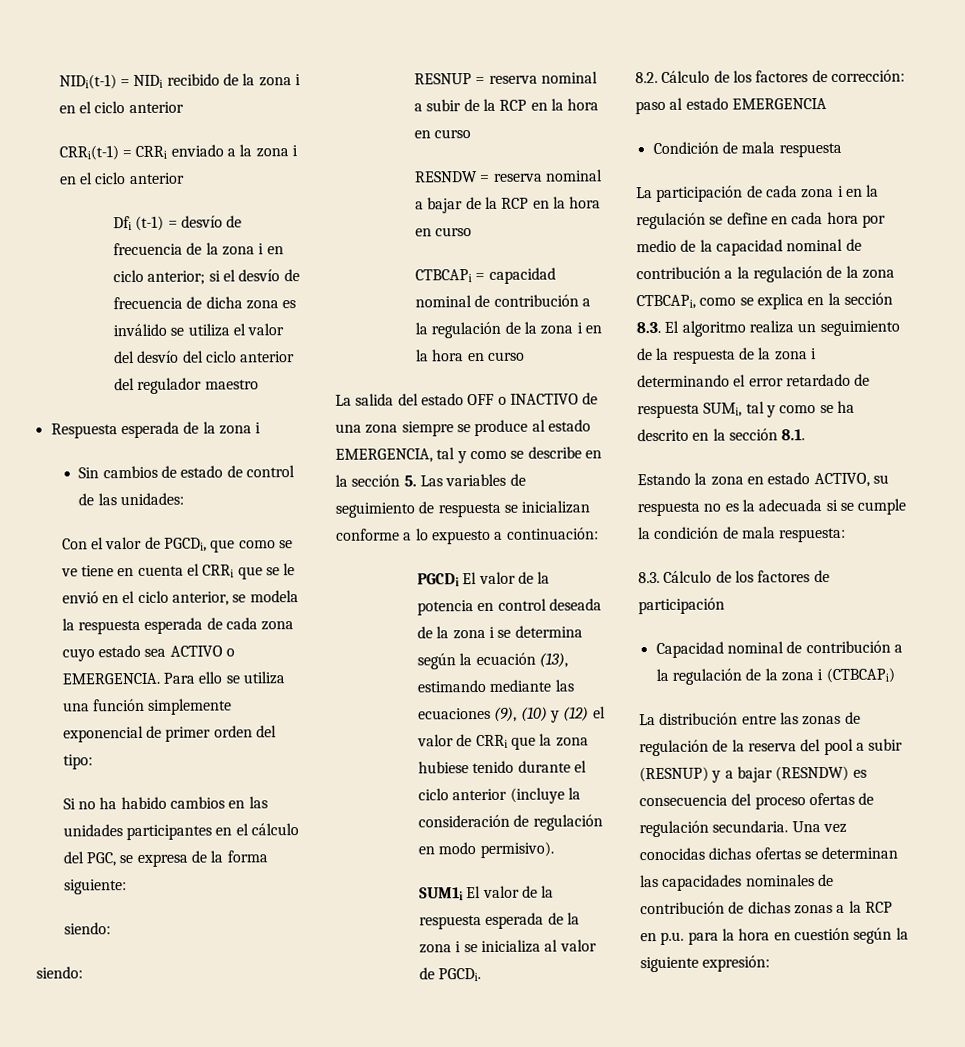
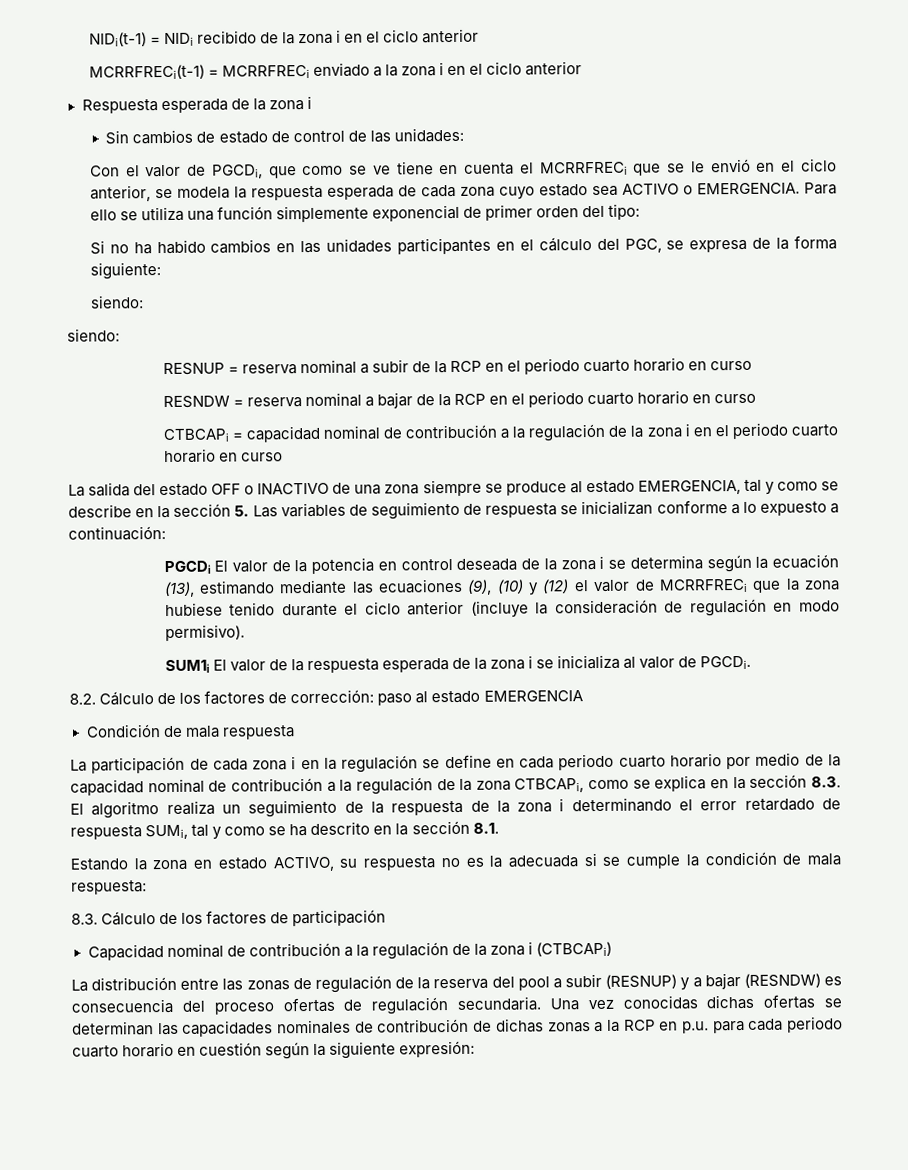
- CRRi(t-1) = CRRi enviado a la zona i en el ciclo anterior
+ MCRRFRECi(t-1) = MCRRFRECi enviado a la zona i en el ciclo anterior
- Dfi (t-1) = desvío de frecuencia de la zona i en ciclo anterior; si el desvío de frecuencia de dicha zona es inválido se utiliza el valor del desvío del ciclo anterior del regulador maestro
- Con el valor de PGCDi, que como se ve tiene en cuenta el CRRi que se le envió en el ciclo anterior, se modela la respuesta esperada de cada zona cuyo estado sea ACTIVO o EMERGENCIA.
+ Con el valor de PGCDi, que como se ve tiene en cuenta el MCRRFRECi que se le envió en el ciclo anterior, se modela la respuesta esperada de cada zona cuyo estado sea ACTIVO o EMERGENCIA.
- RESNUP = reserva nominal a subir de la RCP en la hora en curso
+ RESNUP = reserva nominal a subir de la RCP en el periodo cuarto horario en curso
- RESNDW = reserva nominal a bajar de la RCP en la hora en curso
+ RESNDW = reserva nominal a bajar de la RCP en el periodo cuarto horario en curso
- CTBCAPi = capacidad nominal de contribución a la regulación de la zona i en la hora en curso
+ CTBCAPi = capacidad nominal de contribución a la regulación de la zona i en el periodo cuarto horario en curso
- PGCDi El valor de la potencia en control deseada de la zona i se determina según la ecuación (13), estimando mediante las ecuaciones (9), (10) y (12) el valor de CRRi que la zona hubiese tenido durante el ciclo anterior (incluye la consideración de regulación en modo permisivo).
+ PGCDi El valor de la potencia en control deseada de la zona i se determina según la ecuación (13), estimando mediante las ecuaciones (9), (10) y (12) el valor de MCRRFRECi que la zona hubiese tenido durante el ciclo anterior (incluye la consideración de regulación en modo permisivo).
- La participación de cada zona i en la regulación se define en cada hora por medio de la capacidad nominal de contribución a la regulación de la zona CTBCAPi, como se explica en la sección 8.3. El algoritmo realiza un seguimiento de la respuesta de la zona i determinando el error retardado de respuesta SUMi, tal y como se ha descrito en la sección 8.1.
+ La participación de cada zona i en la regulación se define en cada periodo cuarto horario por medio de la capacidad nominal de contribución a la regulación de la zona CTBCAPi, como se explica en la sección 8.3. El algoritmo realiza un seguimiento de la respuesta de la zona i determinando el error retardado de respuesta SUMi, tal y como se ha descrito en la sección 8.1.
- Una vez conocidas dichas ofertas se determinan las capacidades nominales de contribución de dichas zonas a la RCP en p.u. para la hora en cuestión según la siguiente expresión:
+ Una vez conocidas dichas ofertas se determinan las capacidades nominales de contribución de dichas zonas a la RCP en p.u. para cada periodo cuarto horario en cuestión según la siguiente expresión:

